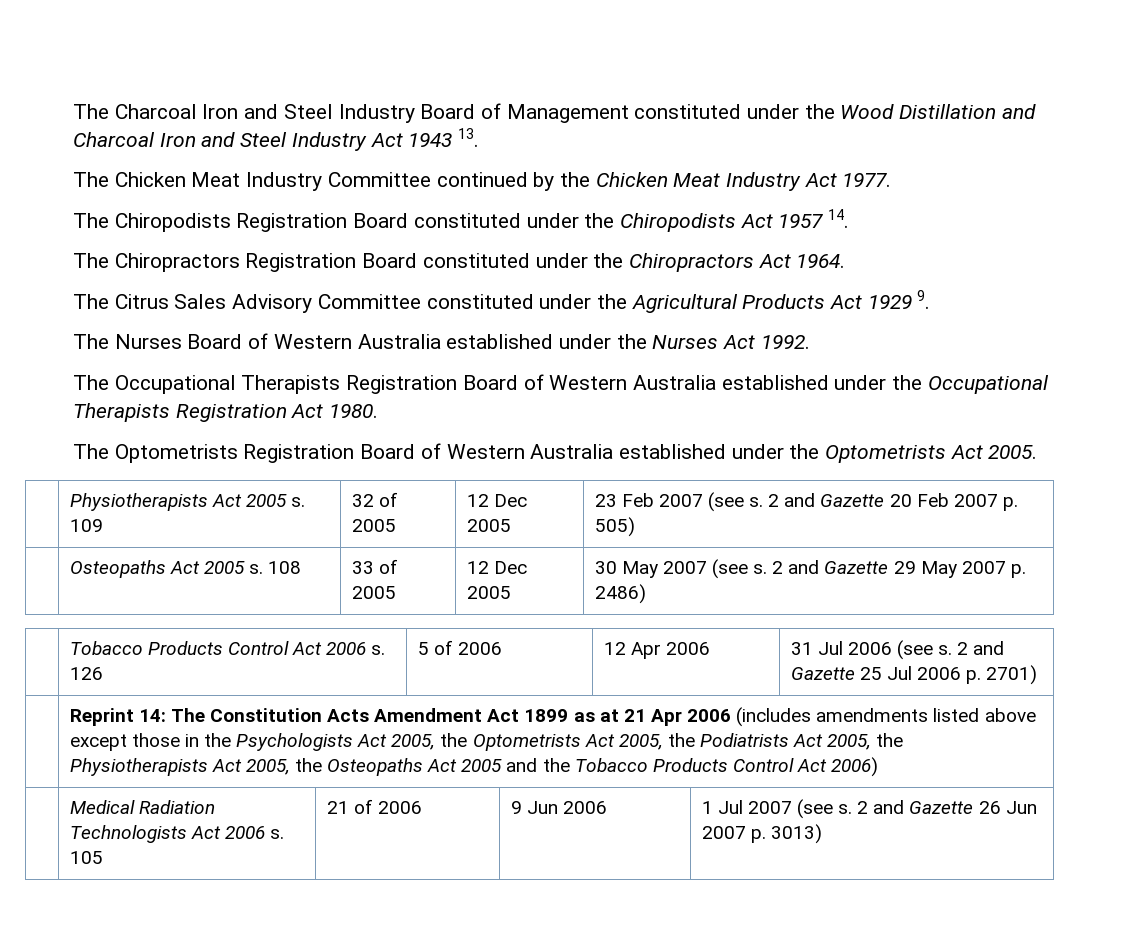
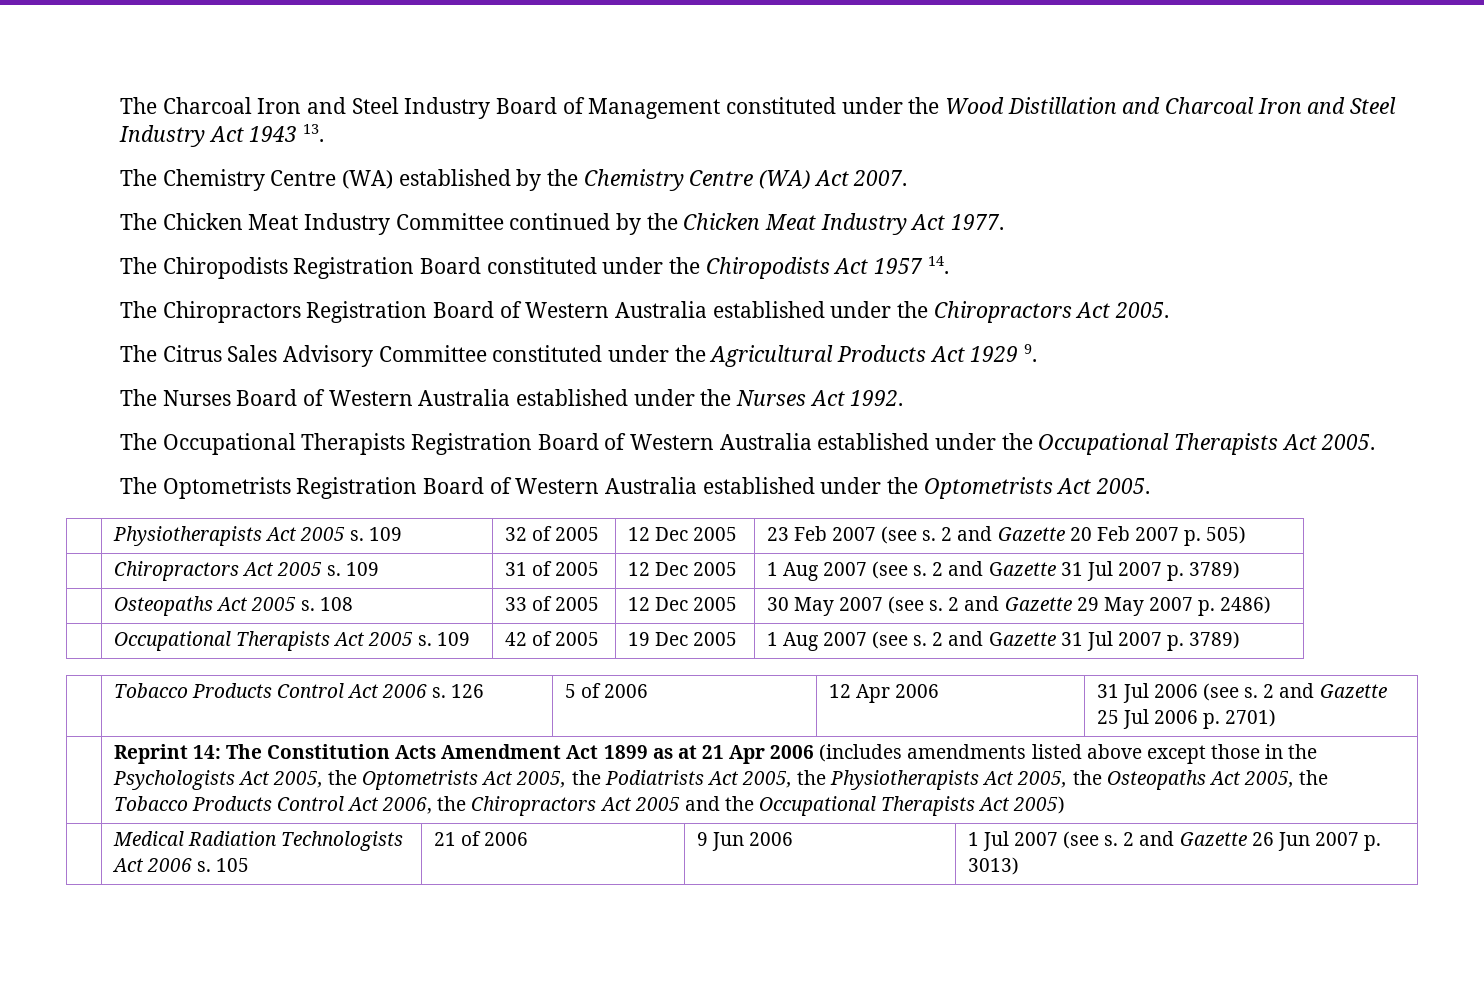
+ The Chemistry Centre (WA) established by the Chemistry Centre (WA) Act 2007.
- The Chiropractors Registration Board constituted under the Chiropractors Act 1964.
+ The Chiropractors Registration Board of Western Australia established under the Chiropractors Act 2005.
- The Occupational Therapists Registration Board of Western Australia established under the Occupational Therapists Registration Act 1980.
+ The Occupational Therapists Registration Board of Western Australia established under the Occupational Therapists Act 2005.
+ | Chiropractors Act 2005 s. 109 | 31 of 2005 | 12 Dec 2005 | 1 Aug 2007 (see s. 2 and Gazette 31 Jul 2007 p. 3789)
+ | Occupational Therapists Act 2005 s. 109 | 42 of 2005 | 19 Dec 2005 | 1 Aug 2007 (see s. 2 and Gazette 31 Jul 2007 p. 3789)
- Reprint 14: The Constitution Acts Amendment Act 1899 as at 21 Apr 2006 (includes amendments listed above except those in the Psychologists Act 2005, the Optometrists Act 2005, the Podiatrists Act 2005, the Physiotherapists Act 2005, the Osteopaths Act 2005 and the Tobacco Products Control Act 2006)
+ Reprint 14: The Constitution Acts Amendment Act 1899 as at 21 Apr 2006 (includes amendments listed above except those in the Psychologists Act 2005, the Optometrists Act 2005, the Podiatrists Act 2005, the Physiotherapists Act 2005, the Osteopaths Act 2005, the Tobacco Products Control Act 2006, the Chiropractors Act 2005 and the Occupational Therapists Act 2005)

